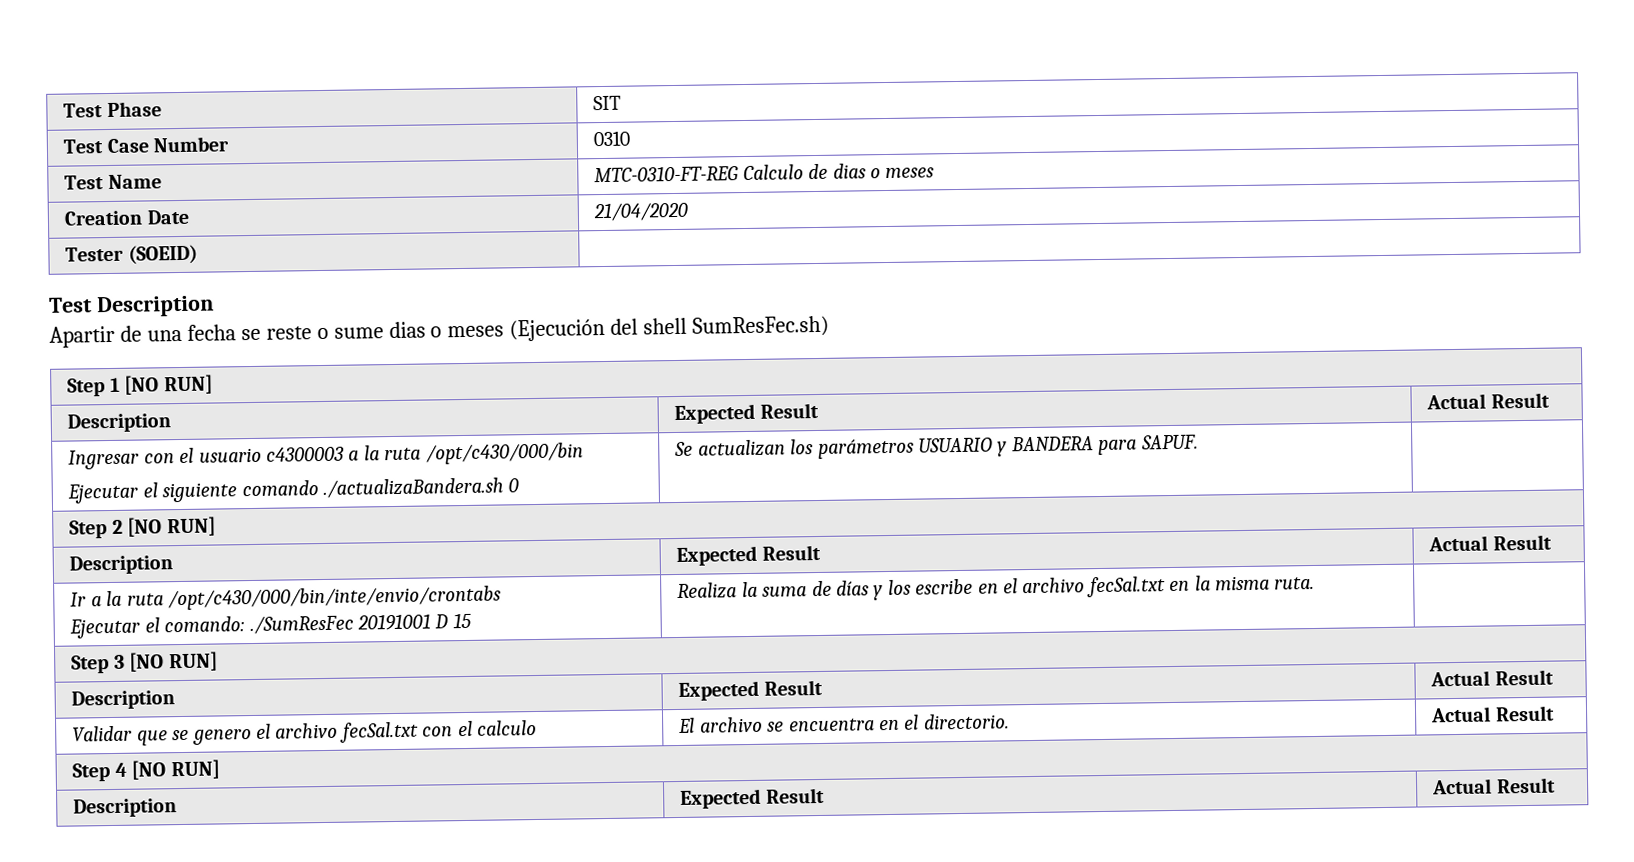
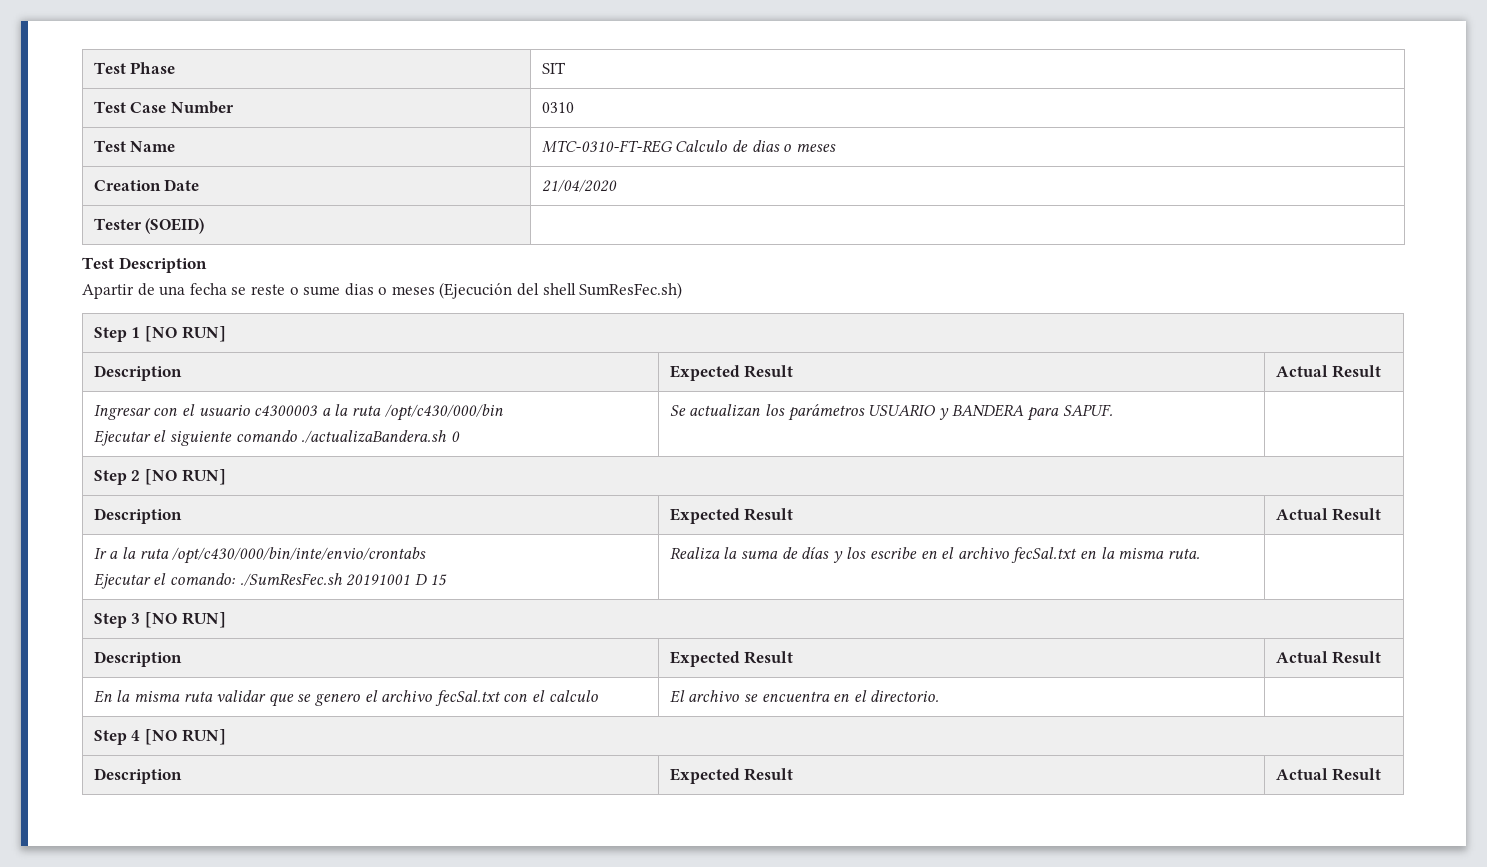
  Ir a la ruta /opt/c430/000/bin/inte/envio/crontabs
- Ejecutar el comando: ./SumResFec 20191001 D 15 | Realiza la suma de días y los escribe en el archivo fecSal.txt en la misma ruta. |
+ Ejecutar el comando: ./SumResFec.sh 20191001 D 15 | Realiza la suma de días y los escribe en el archivo fecSal.txt en la misma ruta. |
- Validar que se genero el archivo fecSal.txt con el calculo | El archivo se encuentra en el directorio. | Actual Result
+ En la misma ruta validar que se genero el archivo fecSal.txt con el calculo | El archivo se encuentra en el directorio. |

